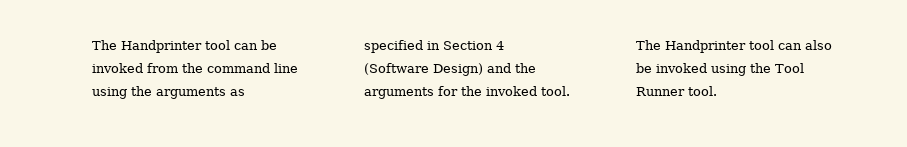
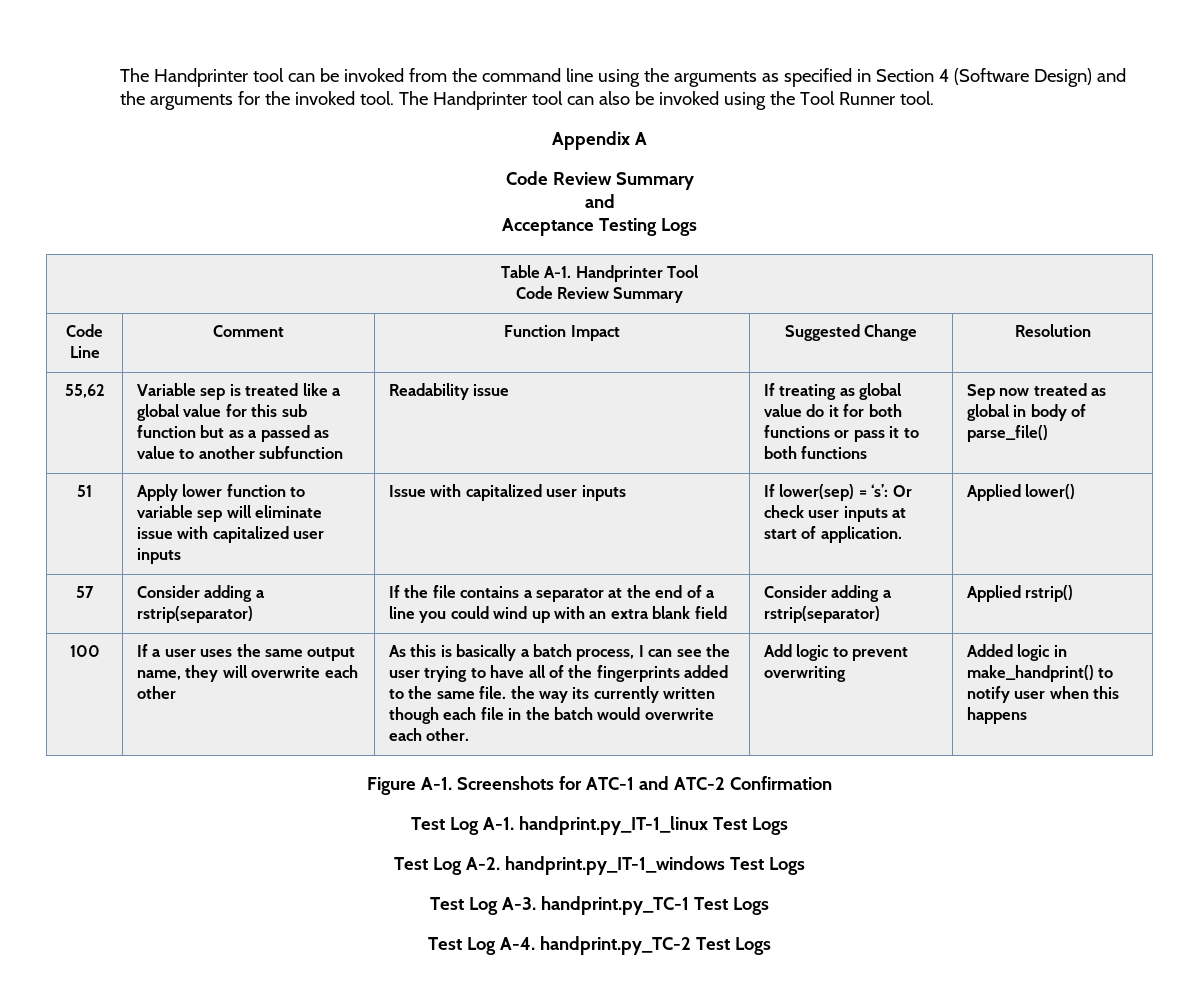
+ Appendix A
+ Code Review Summary
+ and
+ Acceptance Testing Logs
+ Table A-1. Handprinter Tool
+ Code Review Summary
+ Code Line | Comment | Function Impact | Suggested Change | Resolution
+ 55,62 | Variable sep is treated like a global value for this sub function but as a passed as value to another subfunction | Readability issue | If treating as global value do it for both functions or pass it to both functions | Sep now treated as global in body of parse_file()
+ 51 | Apply lower function to variable sep will eliminate issue with capitalized user inputs | Issue with capitalized user inputs | If lower(sep) = ‘s’: Or check user inputs at start of application. | Applied lower()
+ 57 | Consider adding a rstrip(separator) | If the file contains a separator at the end of a line you could wind up with an extra blank field | Consider adding a rstrip(separator) | Applied rstrip()
+ 100 | If a user uses the same output name, they will overwrite each other | As this is basically a batch process, I can see the user trying to have all of the fingerprints added to the same file. the way its currently written though each file in the batch would overwrite each other. | Add logic to prevent overwriting | Added logic in make_handprint() to notify user when this happens
+ Figure A-1. Screenshots for ATC-1 and ATC-2 Confirmation
+ Test Log A-1. handprint.py_IT-1_linux Test Logs
+ Test Log A-2. handprint.py_IT-1_windows Test Logs
+ Test Log A-3. handprint.py_TC-1 Test Logs
+ Test Log A-4. handprint.py_TC-2 Test Logs

